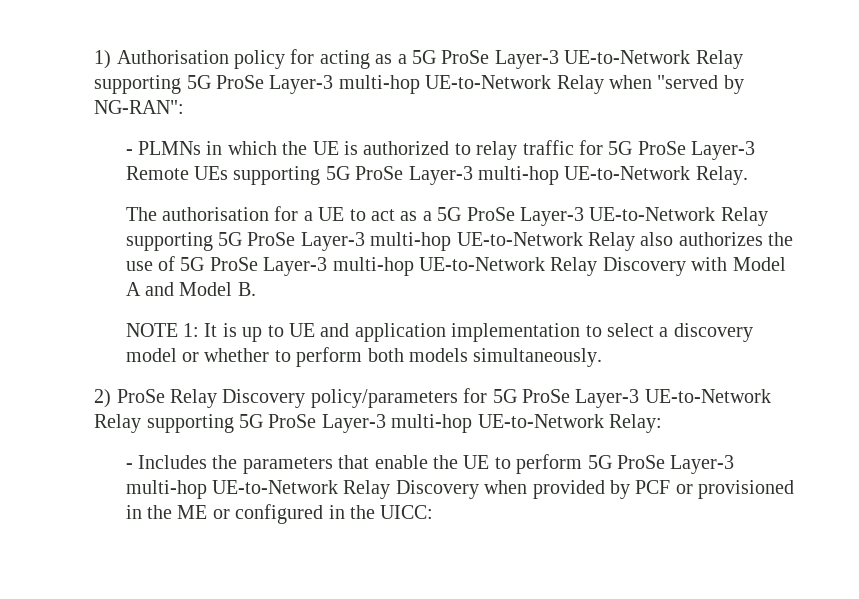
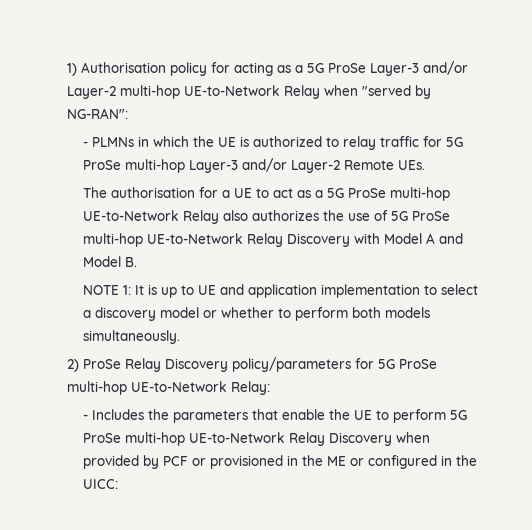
- 1) Authorisation policy for acting as a 5G ProSe Layer-3 UE-to-Network Relay supporting 5G ProSe Layer-3 multi-hop UE-to-Network Relay when "served by NG-RAN":
+ 1) Authorisation policy for acting as a 5G ProSe Layer-3 and/or Layer-2 multi-hop UE-to-Network Relay when "served by NG-RAN":
- - PLMNs in which the UE is authorized to relay traffic for 5G ProSe Layer-3 Remote UEs supporting 5G ProSe Layer-3 multi-hop UE-to-Network Relay.
+ - PLMNs in which the UE is authorized to relay traffic for 5G ProSe multi-hop Layer-3 and/or Layer-2 Remote UEs.
- The authorisation for a UE to act as a 5G ProSe Layer-3 UE-to-Network Relay supporting 5G ProSe Layer-3 multi-hop UE-to-Network Relay also authorizes the use of 5G ProSe Layer-3 multi-hop UE-to-Network Relay Discovery with Model A and Model B.
+ The authorisation for a UE to act as a 5G ProSe multi-hop UE-to-Network Relay also authorizes the use of 5G ProSe multi-hop UE-to-Network Relay Discovery with Model A and Model B.
- 2) ProSe Relay Discovery policy/parameters for 5G ProSe Layer-3 UE-to-Network Relay supporting 5G ProSe Layer-3 multi-hop UE-to-Network Relay:
+ 2) ProSe Relay Discovery policy/parameters for 5G ProSe multi-hop UE-to-Network Relay:
- - Includes the parameters that enable the UE to perform 5G ProSe Layer-3 multi-hop UE-to-Network Relay Discovery when provided by PCF or provisioned in the ME or configured in the UICC:
+ - Includes the parameters that enable the UE to perform 5G ProSe multi-hop UE-to-Network Relay Discovery when provided by PCF or provisioned in the ME or configured in the UICC:

